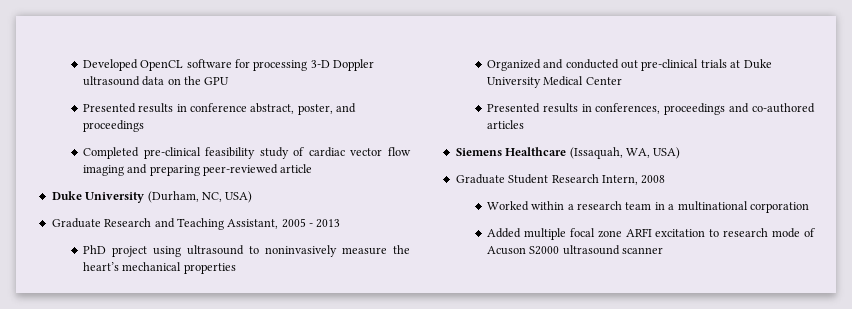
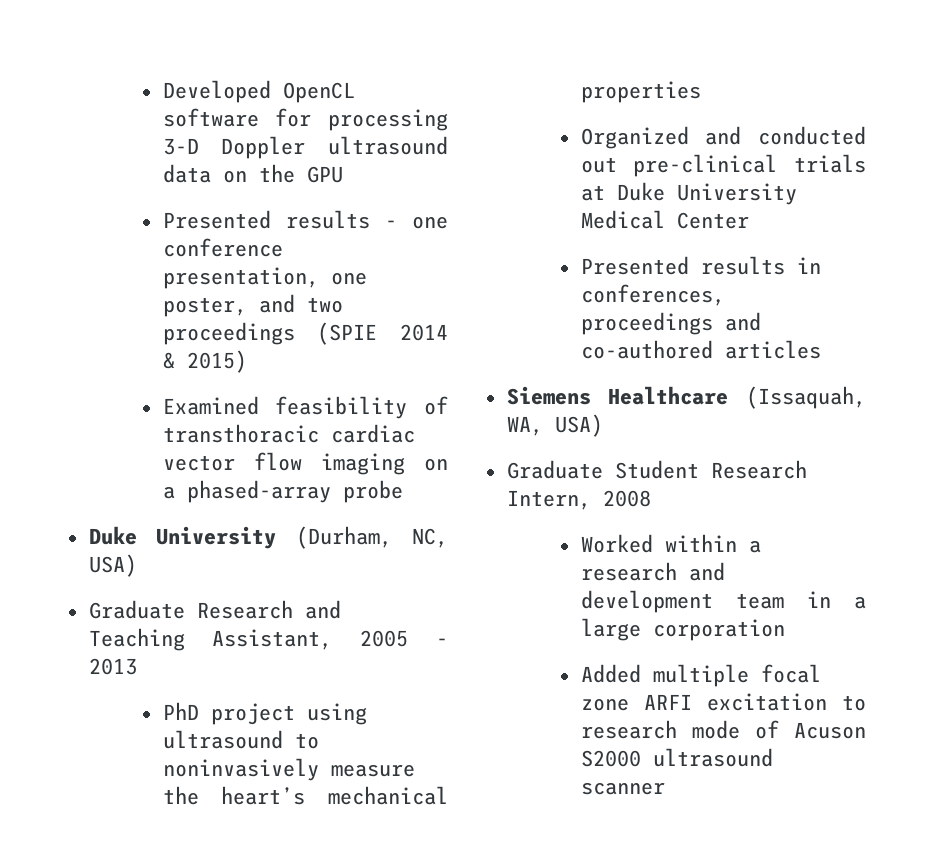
- Presented results in conference abstract, poster, and proceedings
- Completed pre-clinical feasibility study of cardiac vector flow imaging and preparing peer-reviewed article
+ Presented results - one conference presentation, one poster, and two proceedings (SPIE 2014 & 2015)
+ Examined feasibility of transthoracic cardiac vector flow imaging on a phased-array probe
- Worked within a research team in a multinational corporation
+ Worked within a research and development team in a large corporation

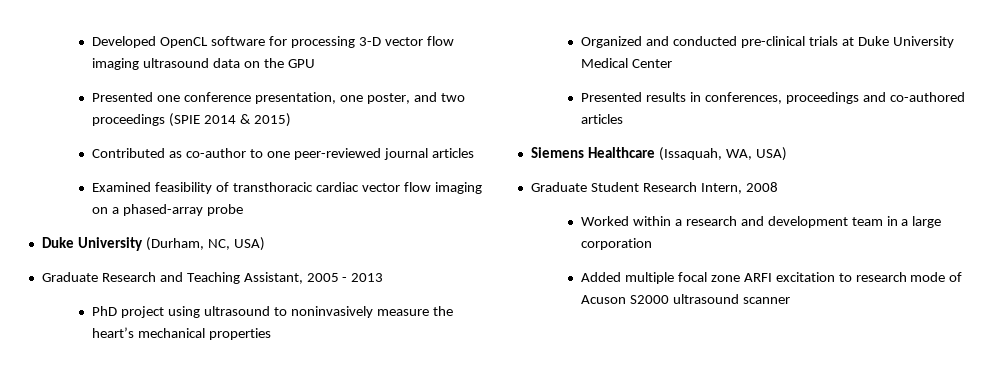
- Developed OpenCL software for processing 3-D Doppler ultrasound data on the GPU
+ Developed OpenCL software for processing 3-D vector flow imaging ultrasound data on the GPU
- Presented results - one conference presentation, one poster, and two proceedings (SPIE 2014 & 2015)
+ Presented one conference presentation, one poster, and two proceedings (SPIE 2014 & 2015)
+ Contributed as co-author to one peer-reviewed journal articles
- Organized and conducted out pre-clinical trials at Duke University Medical Center
+ Organized and conducted pre-clinical trials at Duke University Medical Center

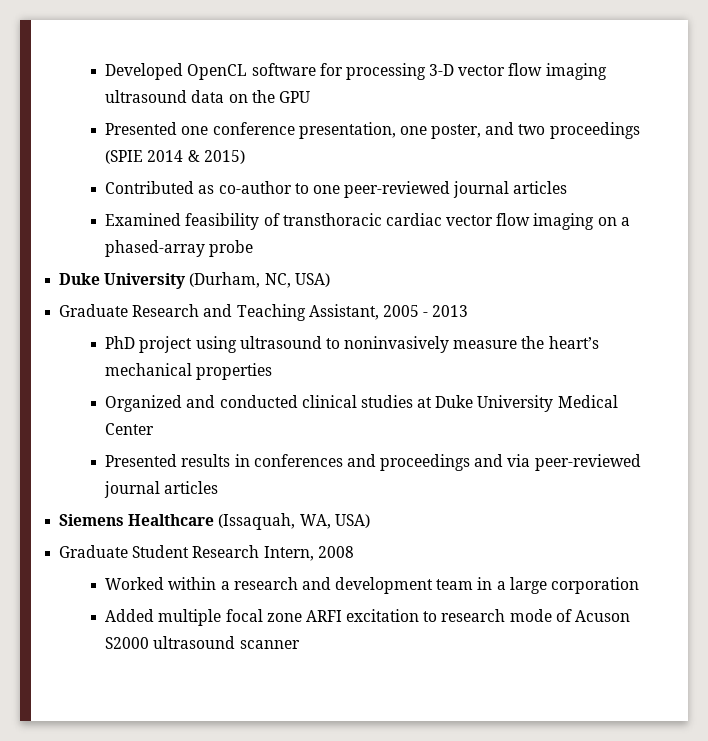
- Organized and conducted pre-clinical trials at Duke University Medical Center
+ Organized and conducted clinical studies at Duke University Medical Center
- Presented results in conferences, proceedings and co-authored articles
+ Presented results in conferences and proceedings and via peer-reviewed journal articles

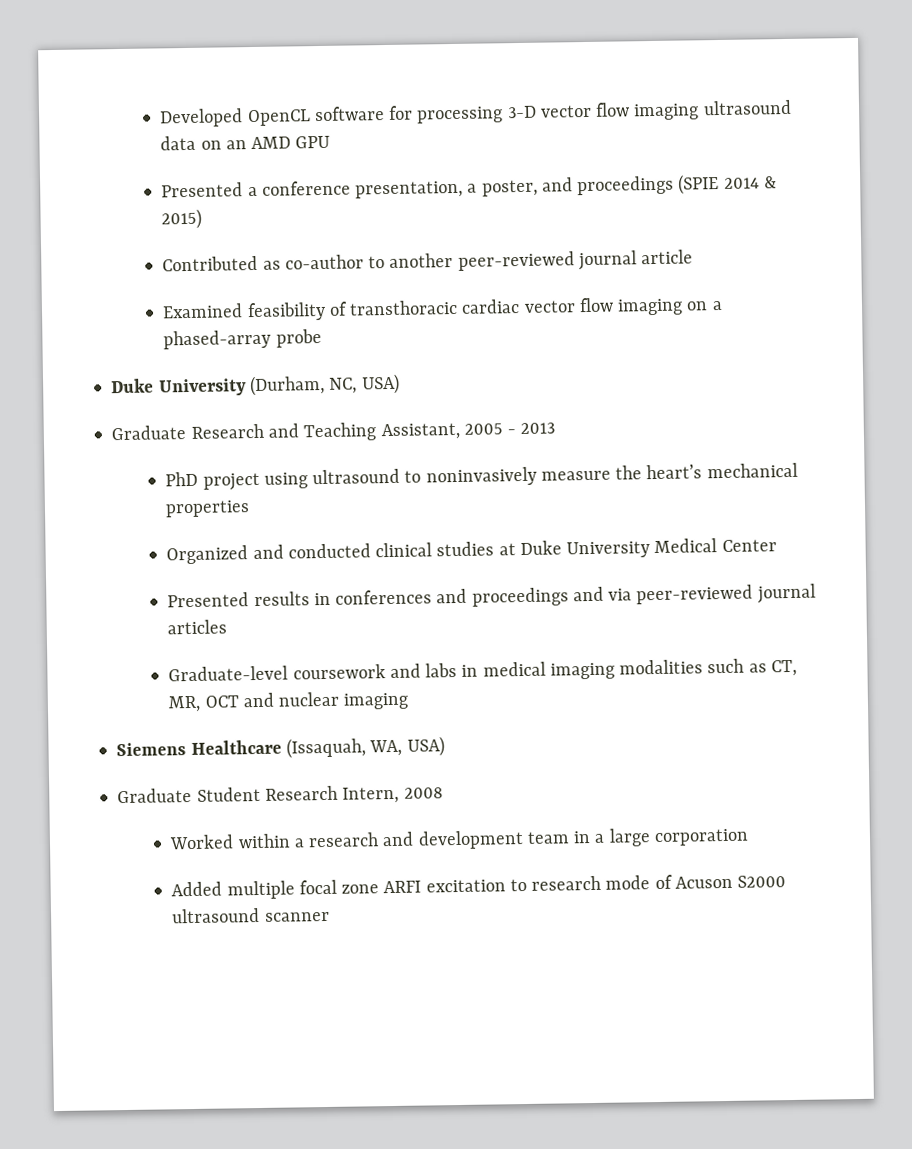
- Developed OpenCL software for processing 3-D vector flow imaging ultrasound data on the GPU
+ Developed OpenCL software for processing 3-D vector flow imaging ultrasound data on an AMD GPU
- Presented one conference presentation, one poster, and two proceedings (SPIE 2014 & 2015)
+ Presented a conference presentation, a poster, and proceedings (SPIE 2014 & 2015)
- Contributed as co-author to one peer-reviewed journal articles
+ Contributed as co-author to another peer-reviewed journal article
+ Graduate-level coursework and labs in medical imaging modalities such as CT, MR, OCT and nuclear imaging

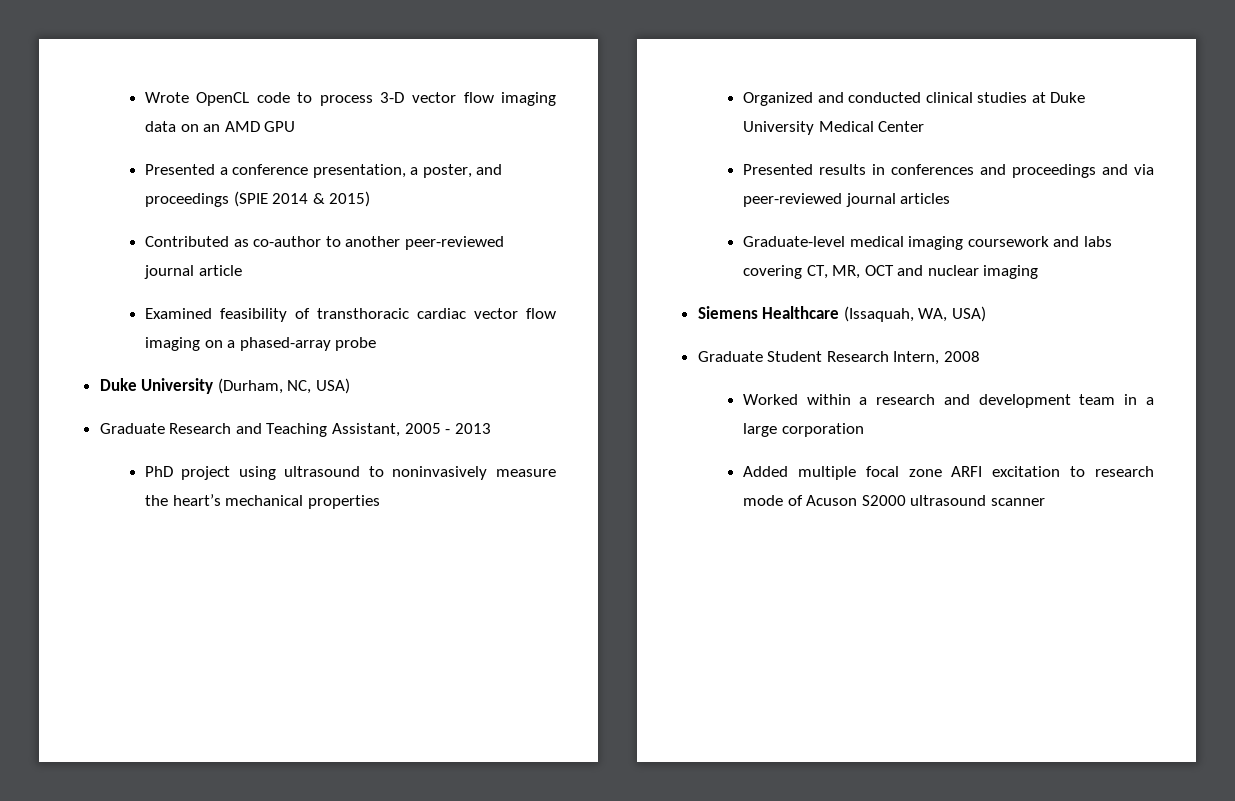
- Developed OpenCL software for processing 3-D vector flow imaging ultrasound data on an AMD GPU
+ Wrote OpenCL code to process 3-D vector flow imaging data on an AMD GPU
- Graduate-level coursework and labs in medical imaging modalities such as CT, MR, OCT and nuclear imaging
+ Graduate-level medical imaging coursework and labs covering CT, MR, OCT and nuclear imaging

